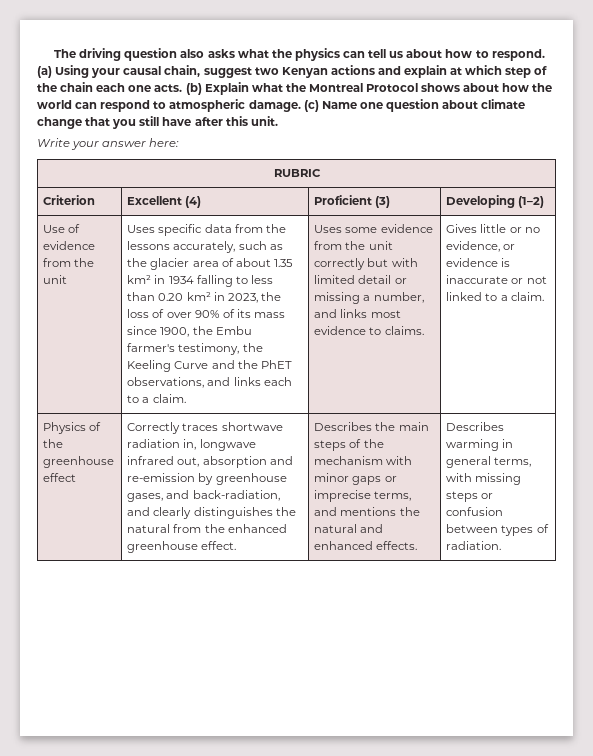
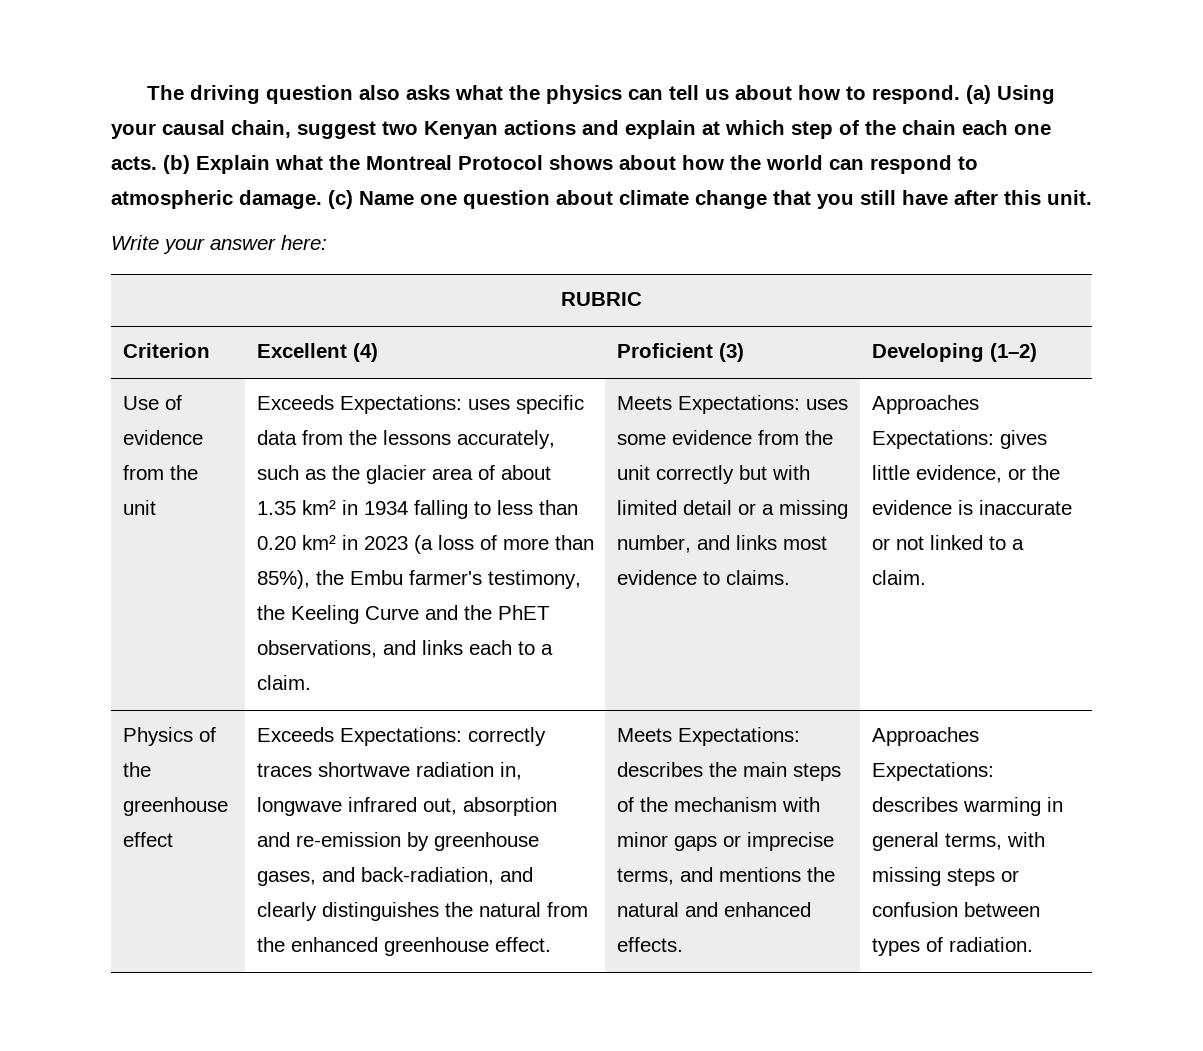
- Uses specific data from the lessons accurately, such as the glacier area of about 1.35 km² in 1934 falling to less than 0.20 km² in 2023, the loss of over 90% of its mass since 1900, the Embu farmer's testimony, the Keeling Curve and the PhET observations, and links each to a claim.
+ Exceeds Expectations: uses specific data from the lessons accurately, such as the glacier area of about 1.35 km² in 1934 falling to less than 0.20 km² in 2023 (a loss of more than 85%), the Embu farmer's testimony, the Keeling Curve and the PhET observations, and links each to a claim.
- Uses some evidence from the unit correctly but with limited detail or missing a number, and links most evidence to claims.
+ Meets Expectations: uses some evidence from the unit correctly but with limited detail or a missing number, and links most evidence to claims.
- Gives little or no evidence, or evidence is inaccurate or not linked to a claim.
+ Approaches Expectations: gives little evidence, or the evidence is inaccurate or not linked to a claim.
- Correctly traces shortwave radiation in, longwave infrared out, absorption and re-emission by greenhouse gases, and back-radiation, and clearly distinguishes the natural from the enhanced greenhouse effect.
+ Exceeds Expectations: correctly traces shortwave radiation in, longwave infrared out, absorption and re-emission by greenhouse gases, and back-radiation, and clearly distinguishes the natural from the enhanced greenhouse effect.
- Describes the main steps of the mechanism with minor gaps or imprecise terms, and mentions the natural and enhanced effects.
+ Meets Expectations: describes the main steps of the mechanism with minor gaps or imprecise terms, and mentions the natural and enhanced effects.
- Describes warming in general terms, with missing steps or confusion between types of radiation.
+ Approaches Expectations: describes warming in general terms, with missing steps or confusion between types of radiation.

